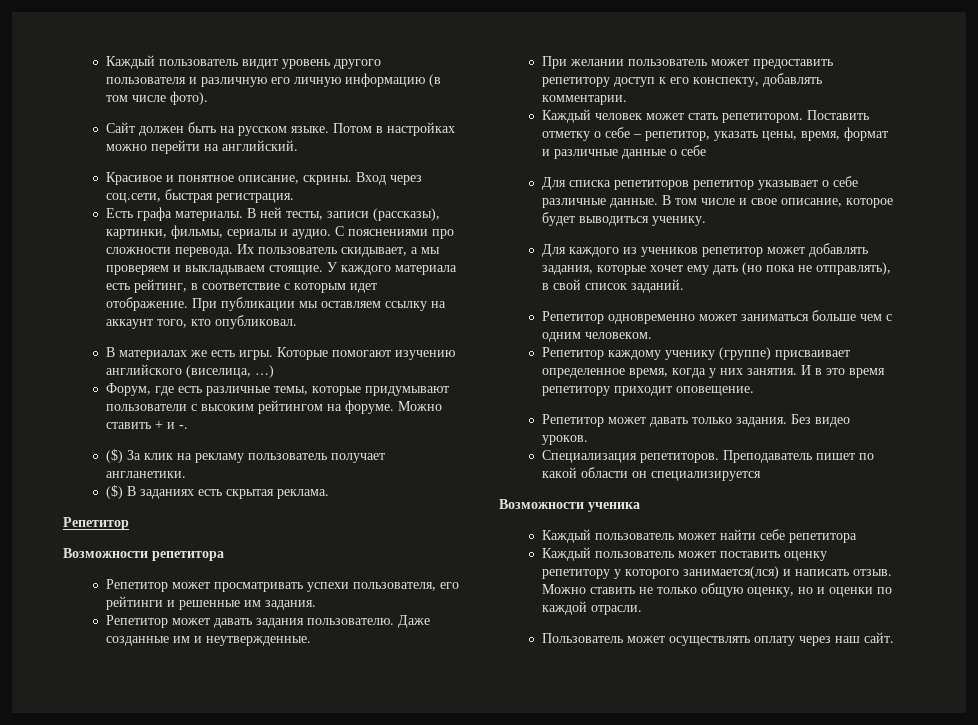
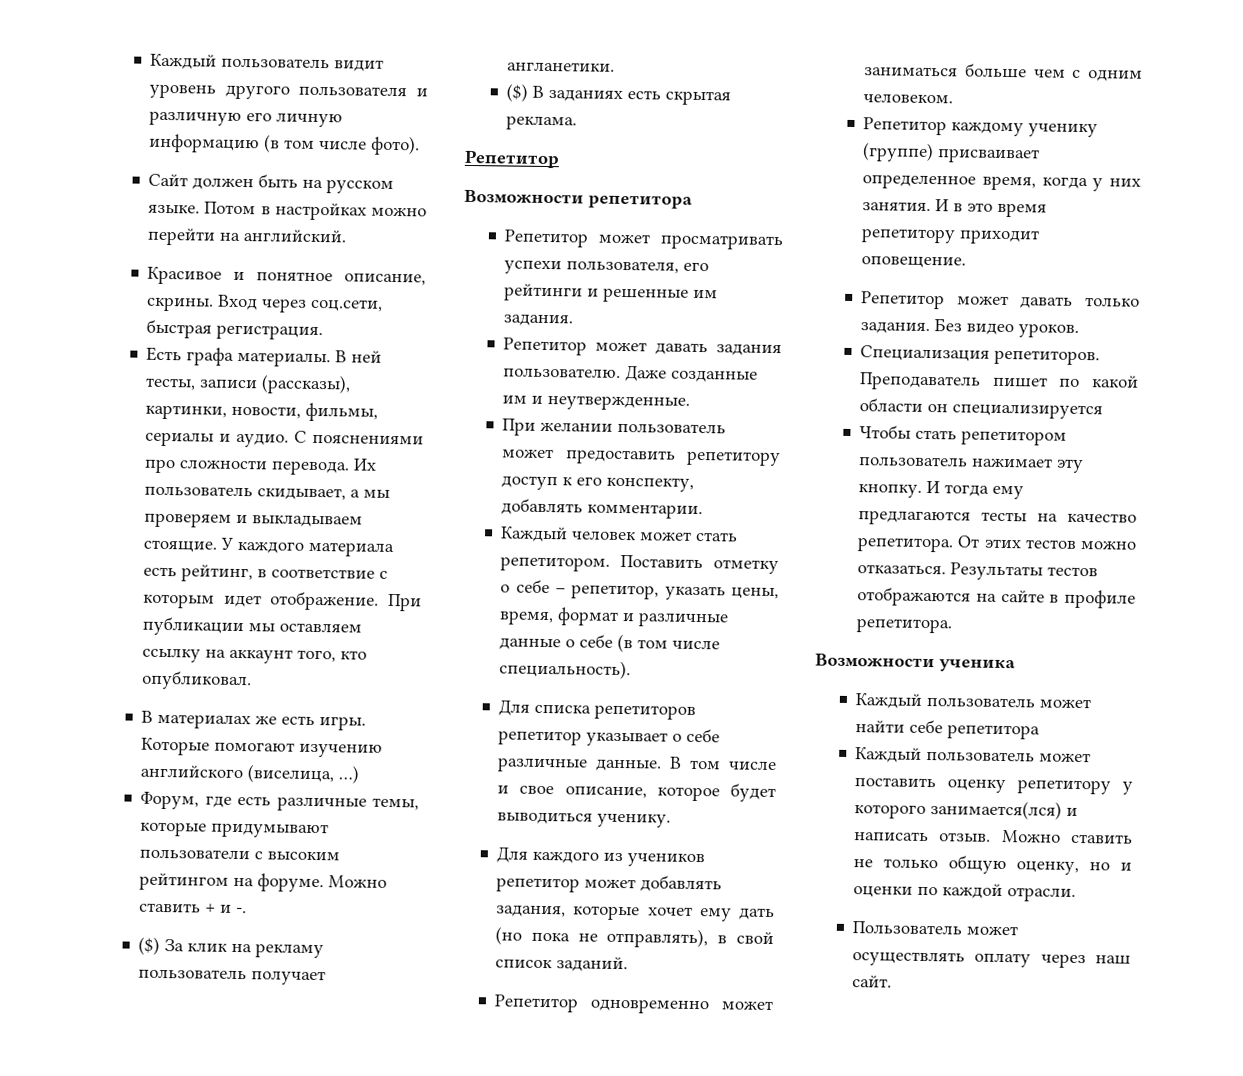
- В ней тесты, записи (рассказы), картинки, фильмы, сериалы и аудио.
+ В ней тесты, записи (рассказы), картинки, новости, фильмы, сериалы и аудио.
- Поставить отметку о себе – репетитор, указать цены, время, формат и различные данные о себе
+ Поставить отметку о себе – репетитор, указать цены, время, формат и различные данные о себе (в том числе специальность).
+ Чтобы стать репетитором пользователь нажимает эту кнопку. И тогда ему предлагаются тесты на качество репетитора. От этих тестов можно отказаться. Результаты тестов отображаются на сайте в профиле репетитора.

